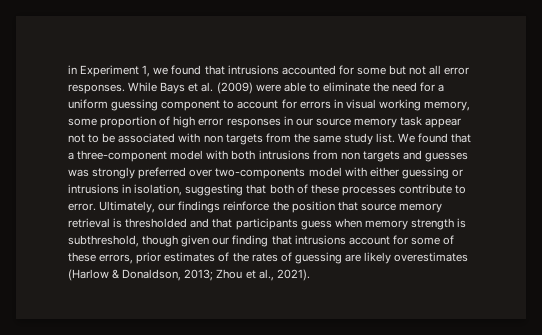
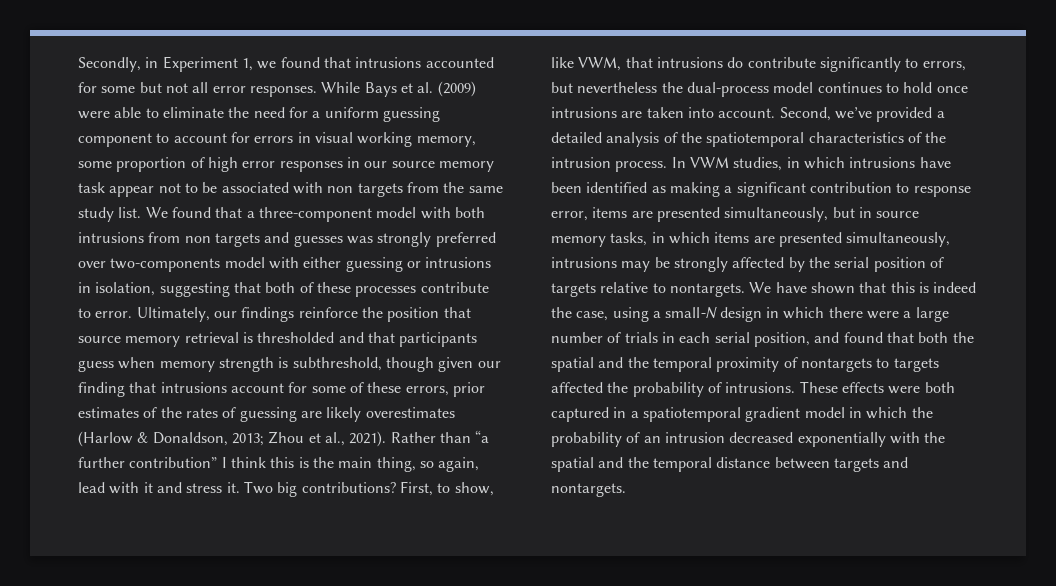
- in Experiment 1, we found that intrusions accounted for some but not all error responses.
+ Secondly, in Experiment 1, we found that intrusions accounted for some but not all error responses.
+ Rather than “a further contribution” I think this is the main thing, so again, lead with it and stress it. Two big contributions? First, to show, like VWM, that intrusions do contribute significantly to errors, but nevertheless the dual-process model continues to hold once intrusions are taken into account. Second, we’ve provided a detailed analysis of the spatiotemporal characteristics of the intrusion process. In VWM studies, in which intrusions have been identified as making a significant contribution to response error, items are presented simultaneously, but in source memory tasks, in which items are presented simultaneously, intrusions may be strongly affected by the serial position of targets relative to nontargets. We have shown that this is indeed the case, using a small-N design in which there were a large number of trials in each serial position, and found that both the spatial and the temporal proximity of nontargets to targets affected the probability of intrusions. These effects were both captured in a spatiotemporal gradient model in which the probability of an intrusion decreased exponentially with the spatial and the temporal distance between targets and nontargets.

